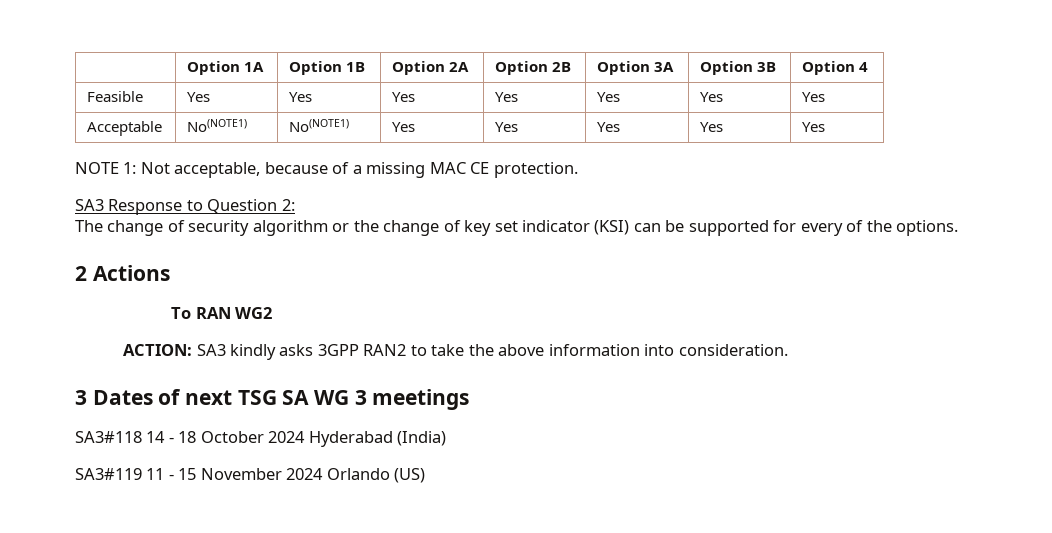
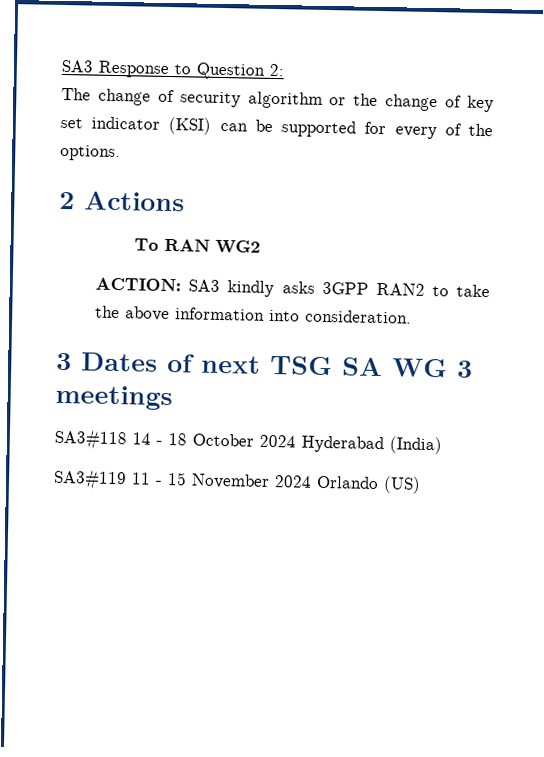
- | Option 1A | Option 1B | Option 2A | Option 2B | Option 3A | Option 3B | Option 4
- Feasible | Yes | Yes | Yes | Yes | Yes | Yes | Yes
- Acceptable | No(NOTE1) | No(NOTE1) | Yes | Yes | Yes | Yes | Yes
- NOTE 1: Not acceptable, because of a missing MAC CE protection.

